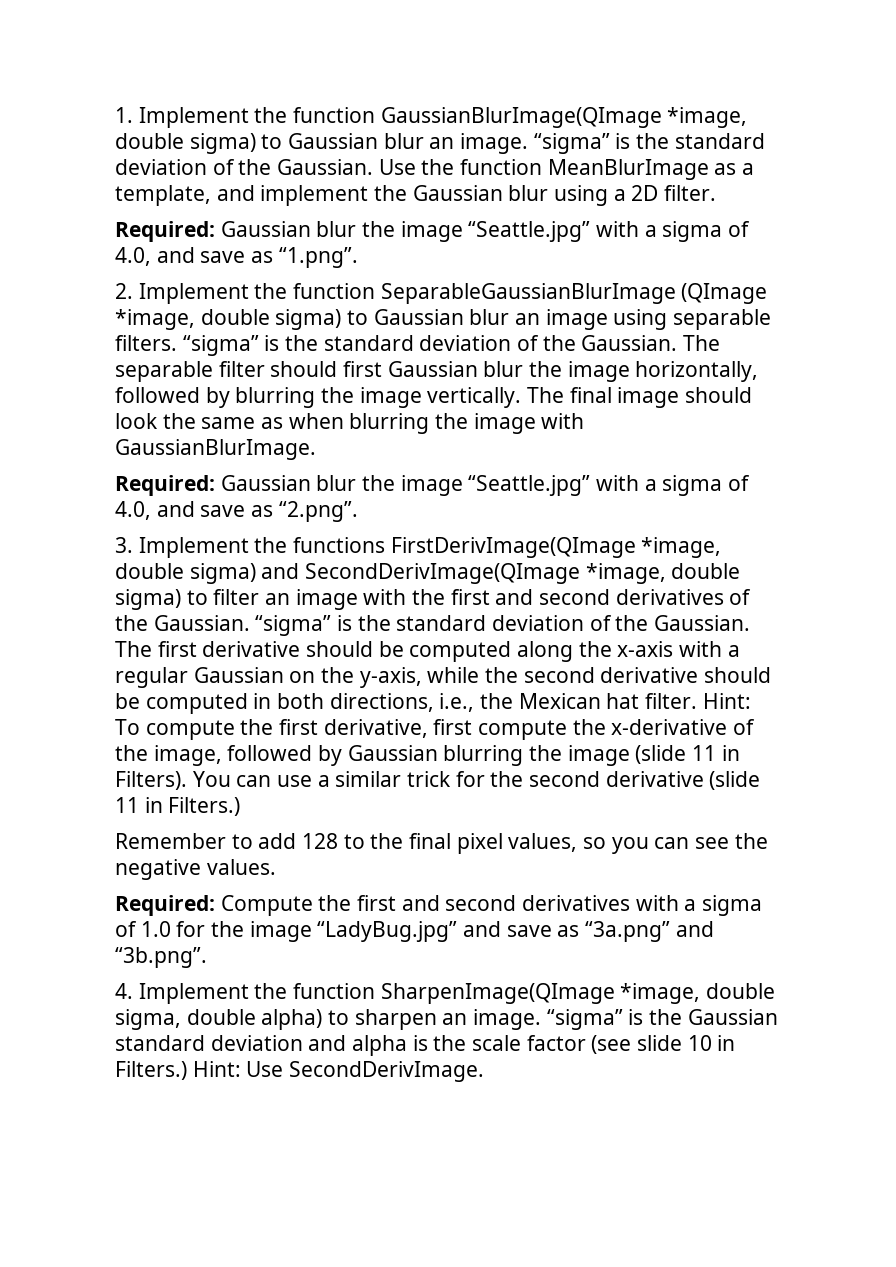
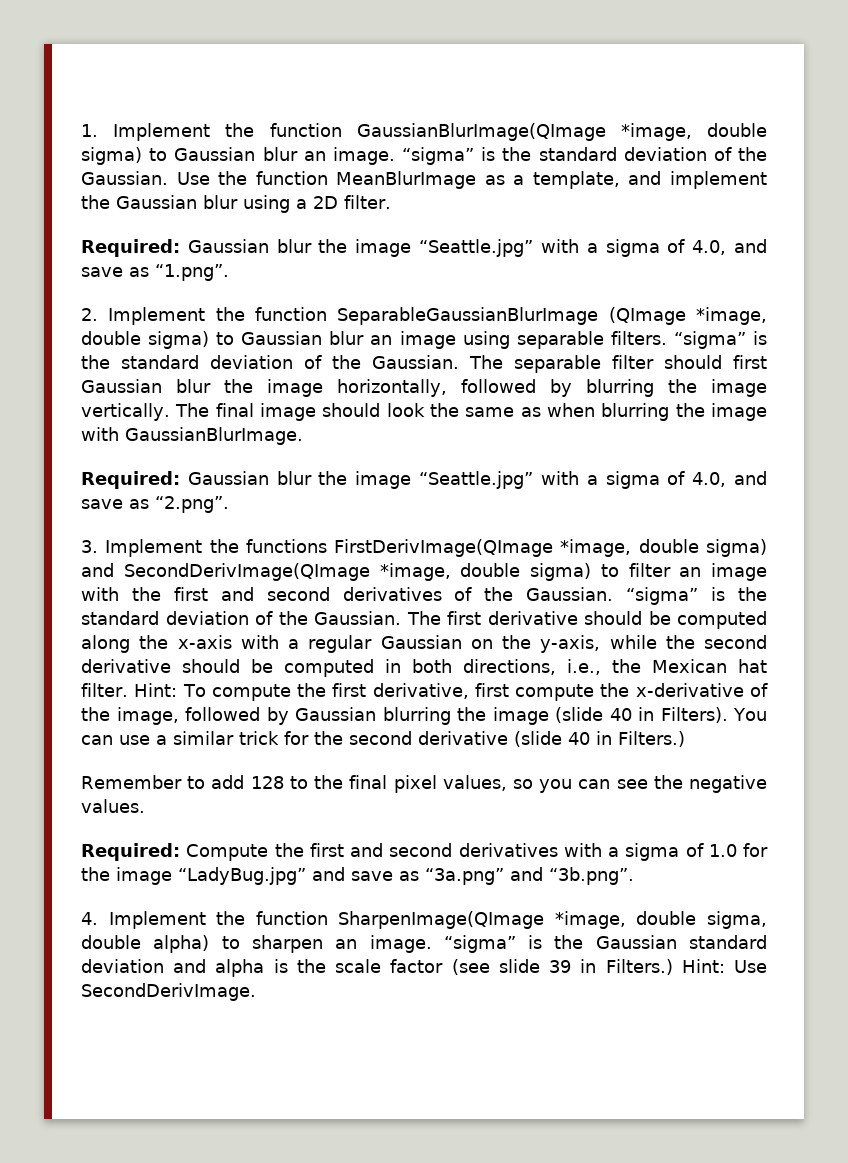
- Hint: To compute the first derivative, first compute the x-derivative of the image, followed by Gaussian blurring the image (slide 11 in Filters).
+ Hint: To compute the first derivative, first compute the x-derivative of the image, followed by Gaussian blurring the image (slide 40 in Filters).
- You can use a similar trick for the second derivative (slide 11 in Filters.)
+ You can use a similar trick for the second derivative (slide 40 in Filters.)
- “sigma” is the Gaussian standard deviation and alpha is the scale factor (see slide 10 in Filters.)
+ “sigma” is the Gaussian standard deviation and alpha is the scale factor (see slide 39 in Filters.)

